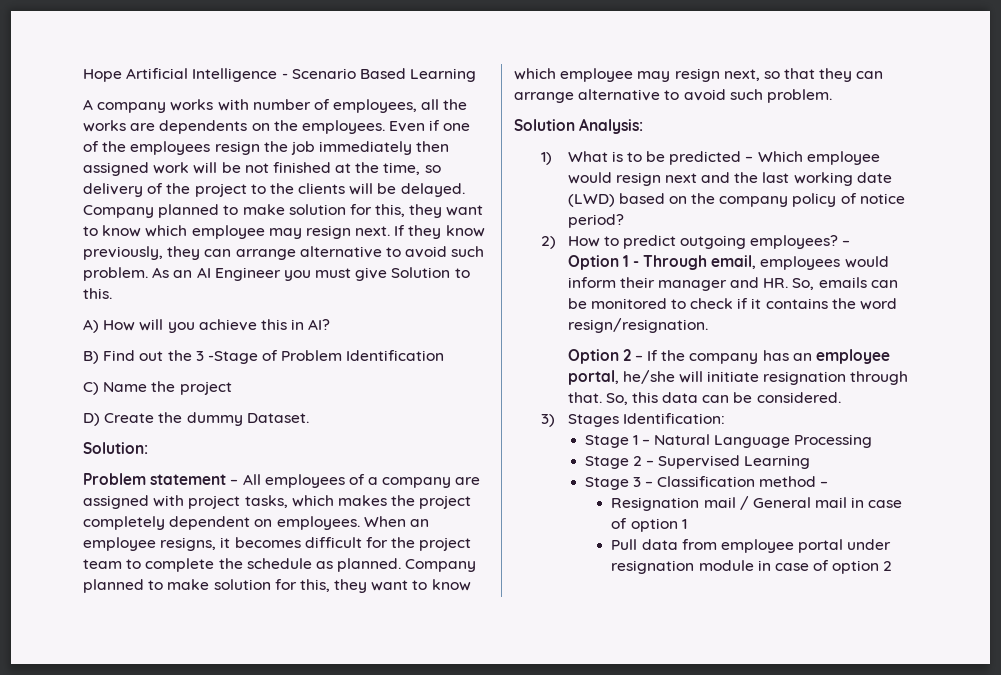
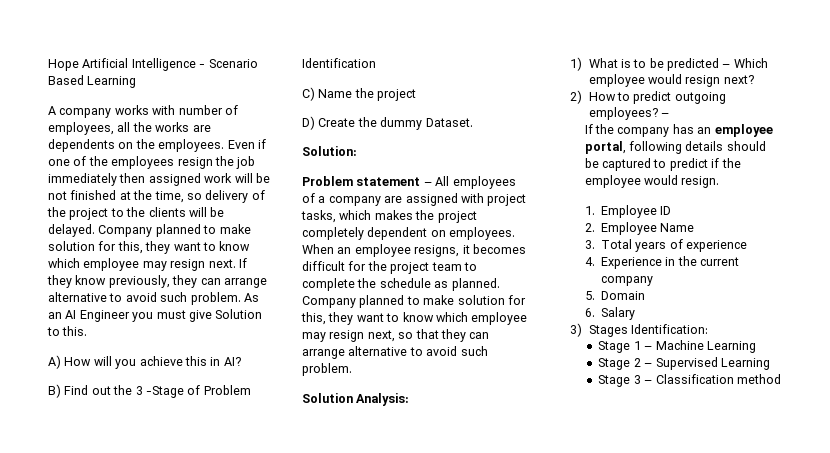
- 1) What is to be predicted – Which employee would resign next and the last working date (LWD) based on the company policy of notice period?
+ 1) What is to be predicted – Which employee would resign next?
- Option 1 - Through email, employees would inform their manager and HR. So, emails can be monitored to check if it contains the word resign/resignation.
- Option 2 – If the company has an employee portal, he/she will initiate resignation through that. So, this data can be considered.
+ If the company has an employee portal, following details should be captured to predict if the employee would resign.
+ 1. Employee ID
+ 2. Employee Name
+ 3. Total years of experience
+ 4. Experience in the current company
+ 5. Domain
+ 6. Salary
- Stage 1 – Natural Language Processing
+ Stage 1 – Machine Learning
- Stage 3 – Classification method –
- Resignation mail / General mail in case of option 1
- Pull data from employee portal under resignation module in case of option 2
+ Stage 3 – Classification method

